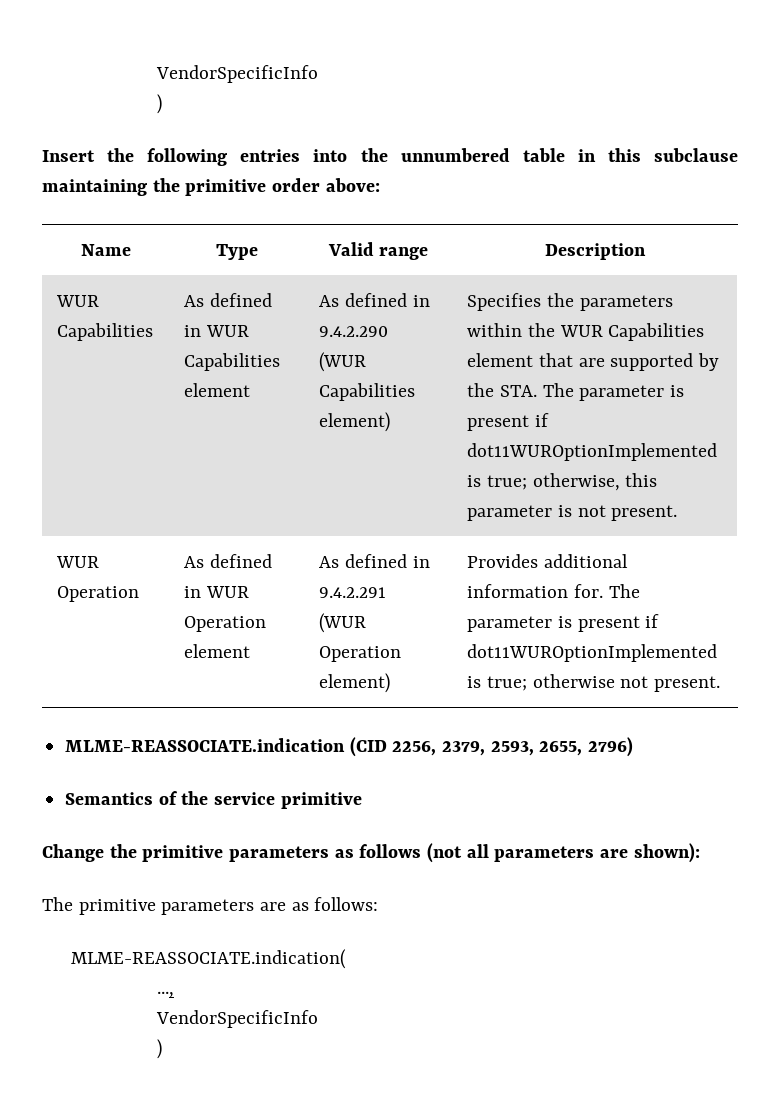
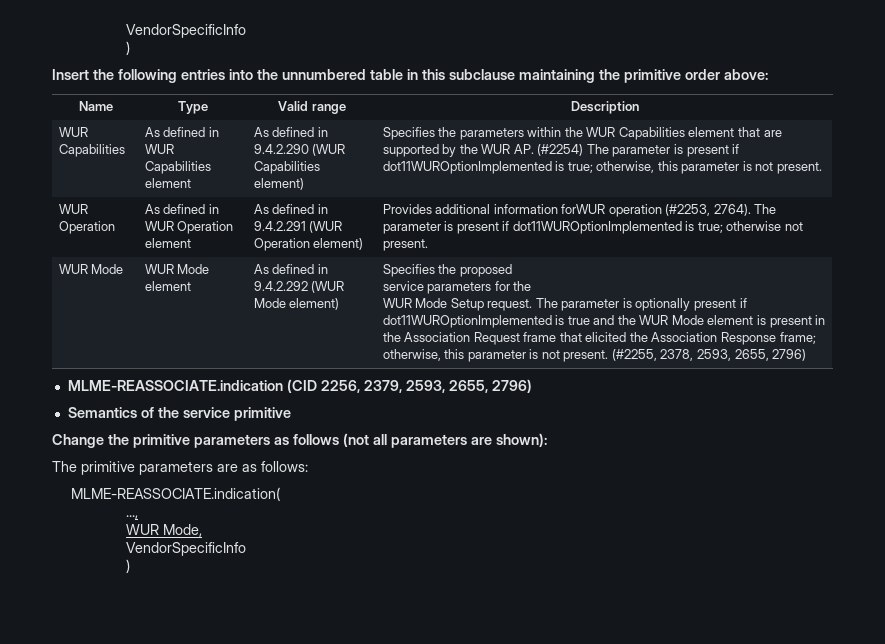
- Specifies the parameters within the WUR Capabilities element that are supported by the STA. The parameter is present if dot11WUROptionImplemented is true; otherwise, this parameter is not present.
+ Specifies the parameters within the WUR Capabilities element that are supported by the WUR AP. (#2254) The parameter is present if dot11WUROptionImplemented is true; otherwise, this parameter is not present.
- WUR Operation | As defined in WUR Operation element | As defined in 9.4.2.291 (WUR Operation element) | Provides additional information for. The parameter is present if dot11WUROptionImplemented is true; otherwise not present.
+ WUR Operation | As defined in WUR Operation element | As defined in 9.4.2.291 (WUR Operation element) | Provides additional information forWUR operation (#2253, 2764). The parameter is present if dot11WUROptionImplemented is true; otherwise not present.
+ WUR Mode | WUR Mode element | As defined in 9.4.2.292 (WUR Mode element) | Specifies the proposed
+ service parameters for the
+ WUR Mode Setup request. The parameter is optionally present if dot11WUROptionImplemented is true and the WUR Mode element is present in the Association Request frame that elicited the Association Response frame; otherwise, this parameter is not present. (#2255, 2378, 2593, 2655, 2796)
+ WUR Mode,

